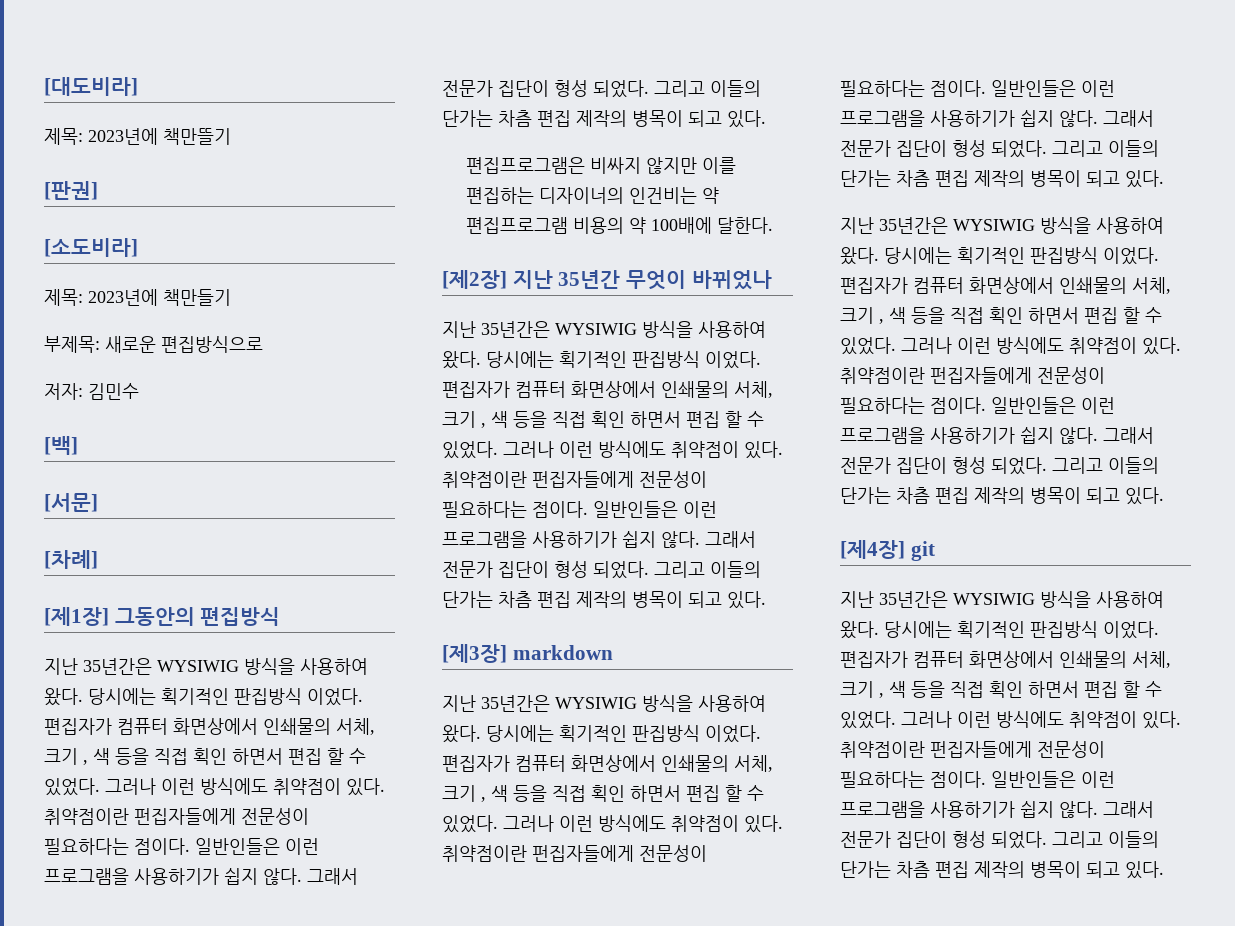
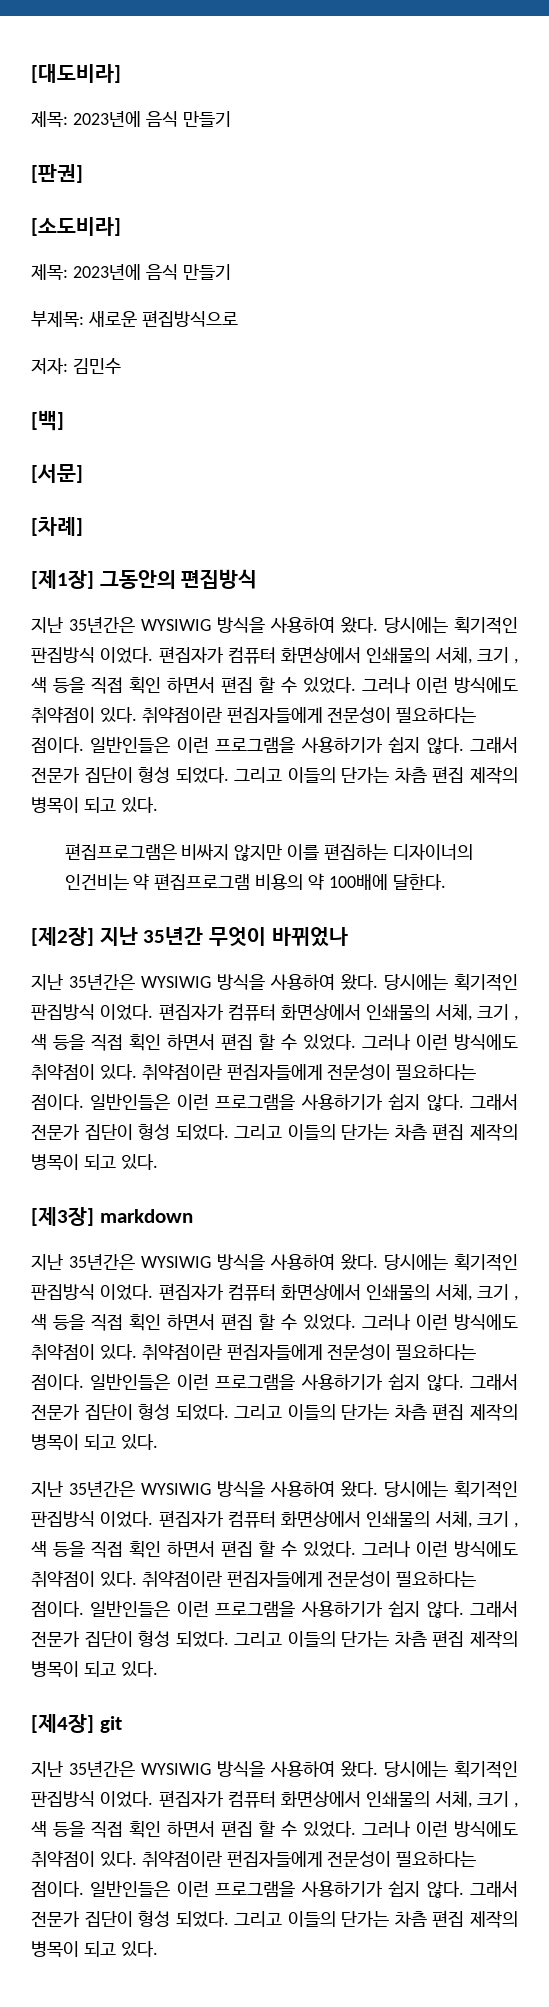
  [대도비라]
- 제목: 2023년에 책만뜰기
+ 제목: 2023년에 음식 만들기
  [소도비라]
- 제목: 2023년에 책만들기
+ 제목: 2023년에 음식 만들기

